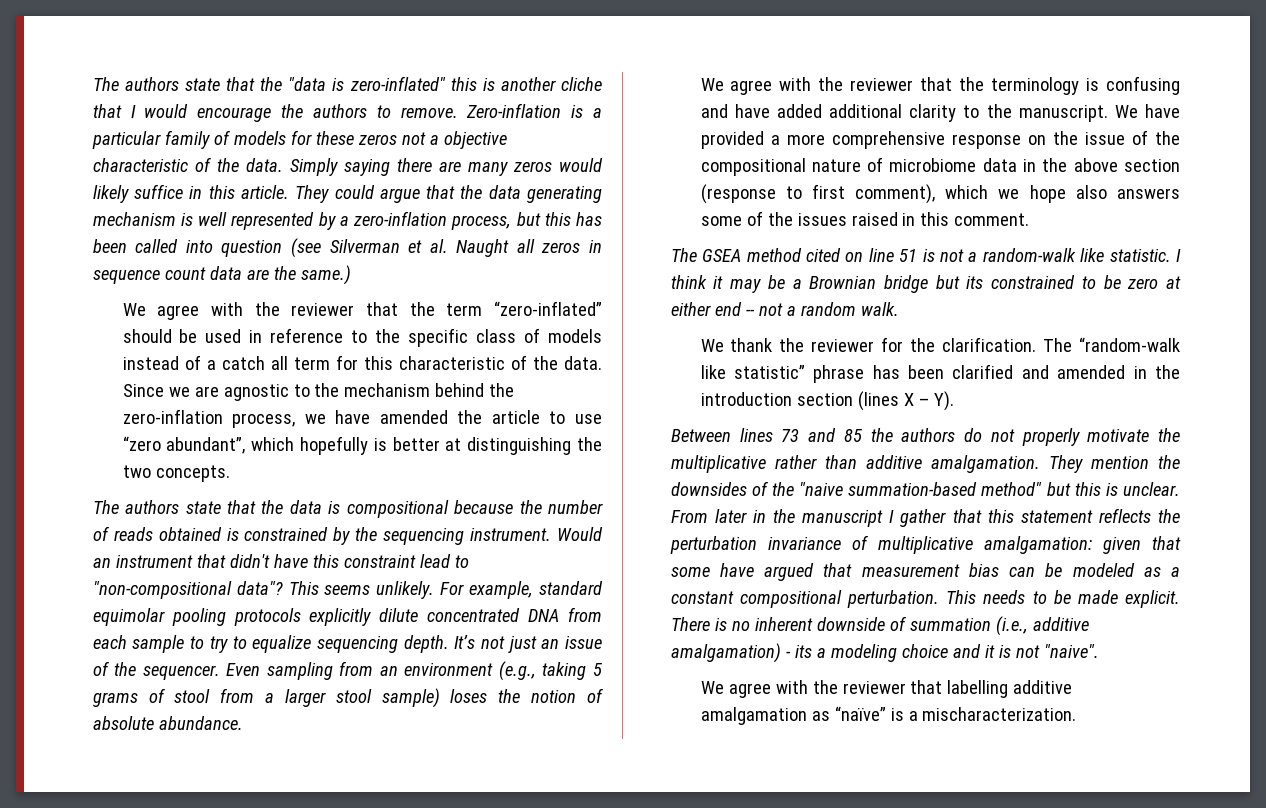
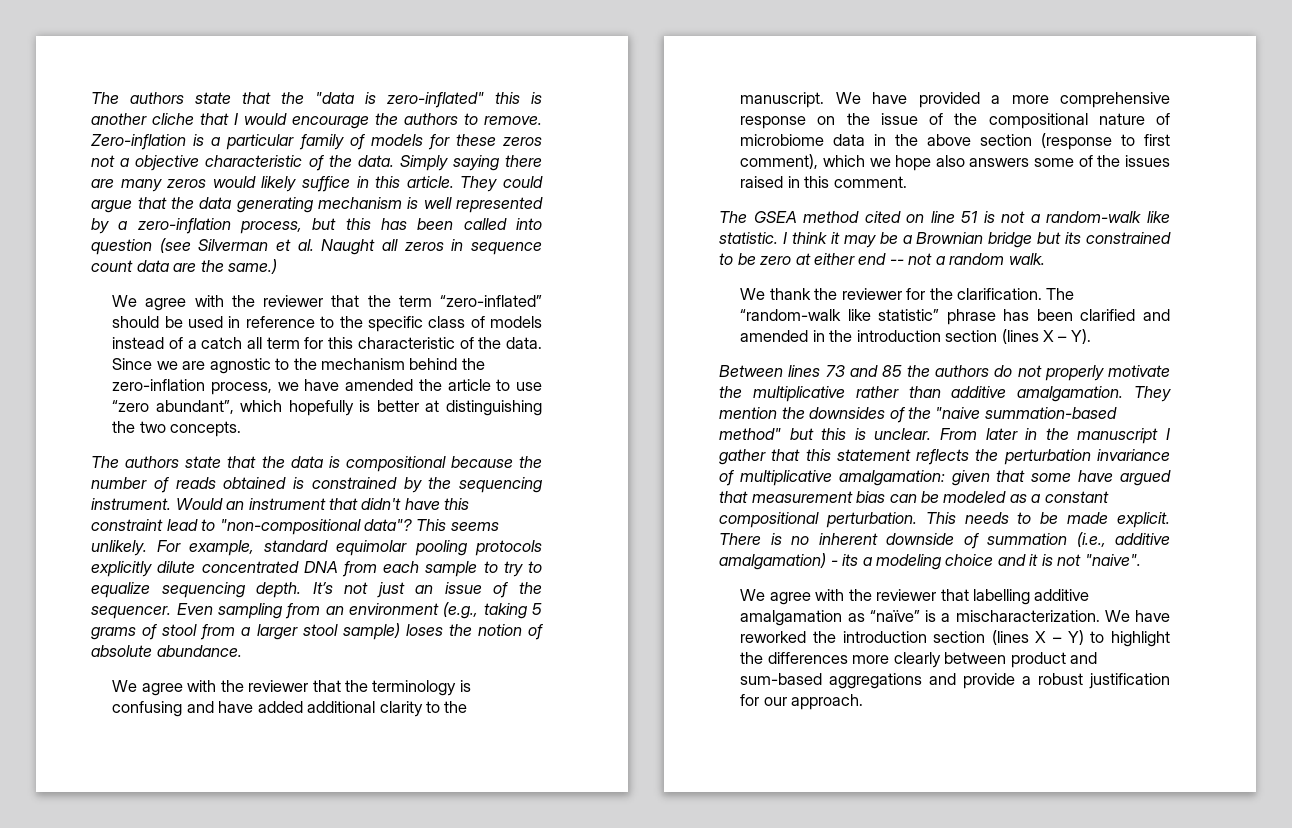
+ We have reworked the introduction section (lines X – Y) to highlight the differences more clearly between product and sum-based aggregations and provide a robust justification for our approach.

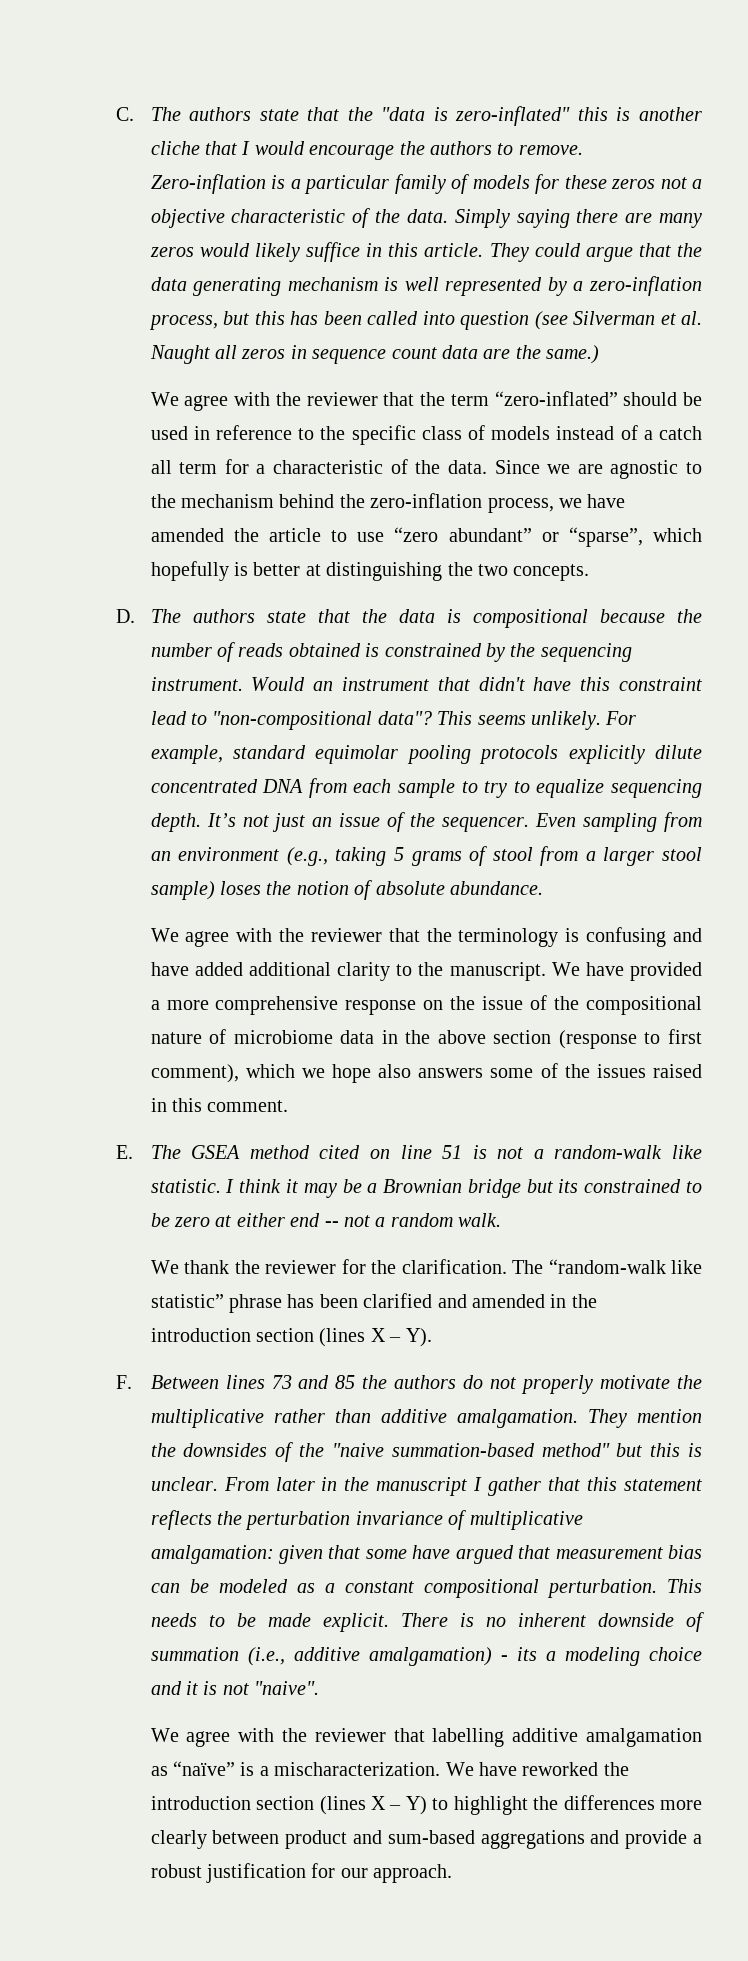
- The authors state that the "data is zero-inflated" this is another cliche that I would encourage the authors to remove.
+ C. The authors state that the "data is zero-inflated" this is another cliche that I would encourage the authors to remove.
- We agree with the reviewer that the term “zero-inflated” should be used in reference to the specific class of models instead of a catch all term for this characteristic of the data.
+ We agree with the reviewer that the term “zero-inflated” should be used in reference to the specific class of models instead of a catch all term for a characteristic of the data.
- Since we are agnostic to the mechanism behind the zero-inflation process, we have amended the article to use “zero abundant”, which hopefully is better at distinguishing the two concepts.
+ Since we are agnostic to the mechanism behind the zero-inflation process, we have amended the article to use “zero abundant” or “sparse”, which hopefully is better at distinguishing the two concepts.
- The authors state that the data is compositional because the number of reads obtained is constrained by the sequencing instrument.
+ D. The authors state that the data is compositional because the number of reads obtained is constrained by the sequencing instrument.
- The GSEA method cited on line 51 is not a random-walk like statistic.
+ E. The GSEA method cited on line 51 is not a random-walk like statistic.
- Between lines 73 and 85 the authors do not properly motivate the multiplicative rather than additive amalgamation.
+ F. Between lines 73 and 85 the authors do not properly motivate the multiplicative rather than additive amalgamation.

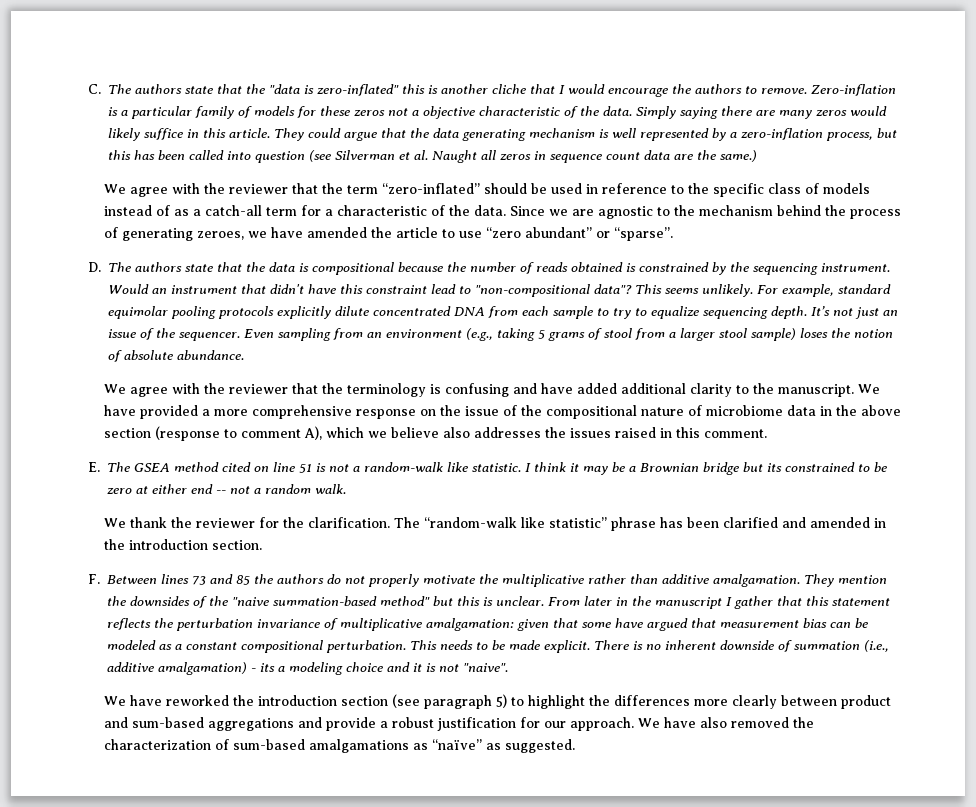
- We agree with the reviewer that the term “zero-inflated” should be used in reference to the specific class of models instead of a catch all term for a characteristic of the data.
+ We agree with the reviewer that the term “zero-inflated” should be used in reference to the specific class of models instead of as a catch-all term for a characteristic of the data.
- Since we are agnostic to the mechanism behind the zero-inflation process, we have amended the article to use “zero abundant” or “sparse”, which hopefully is better at distinguishing the two concepts.
+ Since we are agnostic to the mechanism behind the process of generating zeroes, we have amended the article to use “zero abundant” or “sparse”.
- We have provided a more comprehensive response on the issue of the compositional nature of microbiome data in the above section (response to first comment), which we hope also answers some of the issues raised in this comment.
+ We have provided a more comprehensive response on the issue of the compositional nature of microbiome data in the above section (response to comment A), which we believe also addresses the issues raised in this comment.
- The “random-walk like statistic” phrase has been clarified and amended in the introduction section (lines X – Y).
+ The “random-walk like statistic” phrase has been clarified and amended in the introduction section.
- We agree with the reviewer that labelling additive amalgamation as “naïve” is a mischaracterization. We have reworked the introduction section (lines X – Y) to highlight the differences more clearly between product and sum-based aggregations and provide a robust justification for our approach.
+ We have reworked the introduction section (see paragraph 5) to highlight the differences more clearly between product and sum-based aggregations and provide a robust justification for our approach.
+ We have also removed the characterization of sum-based amalgamations as “naïve” as suggested.

